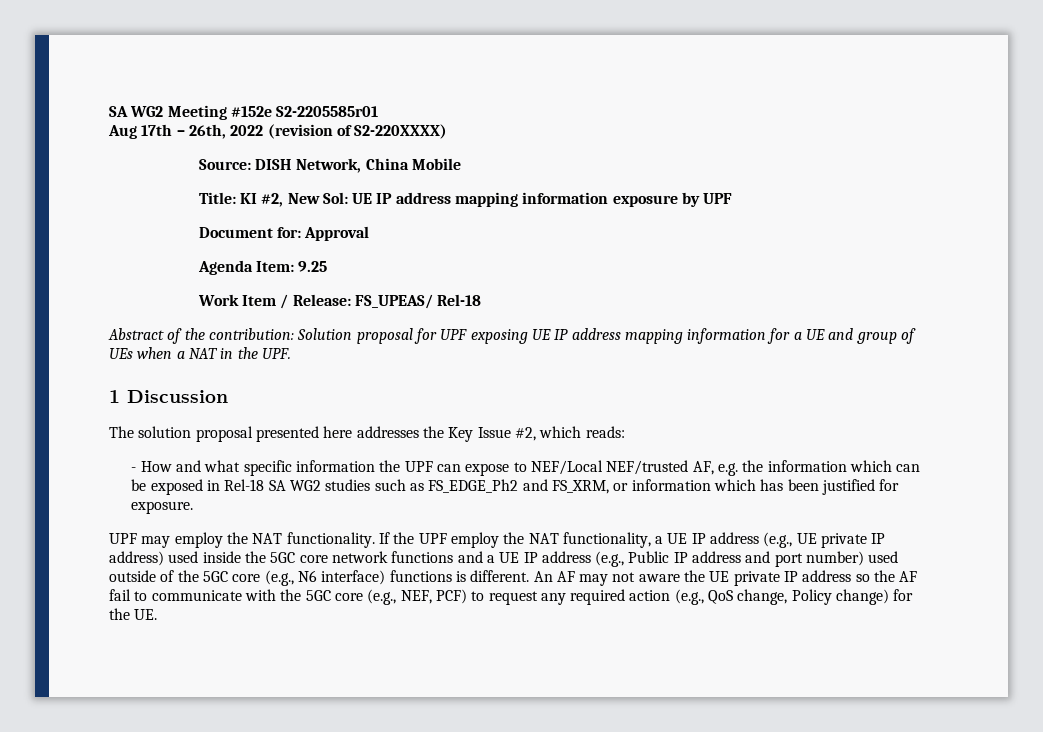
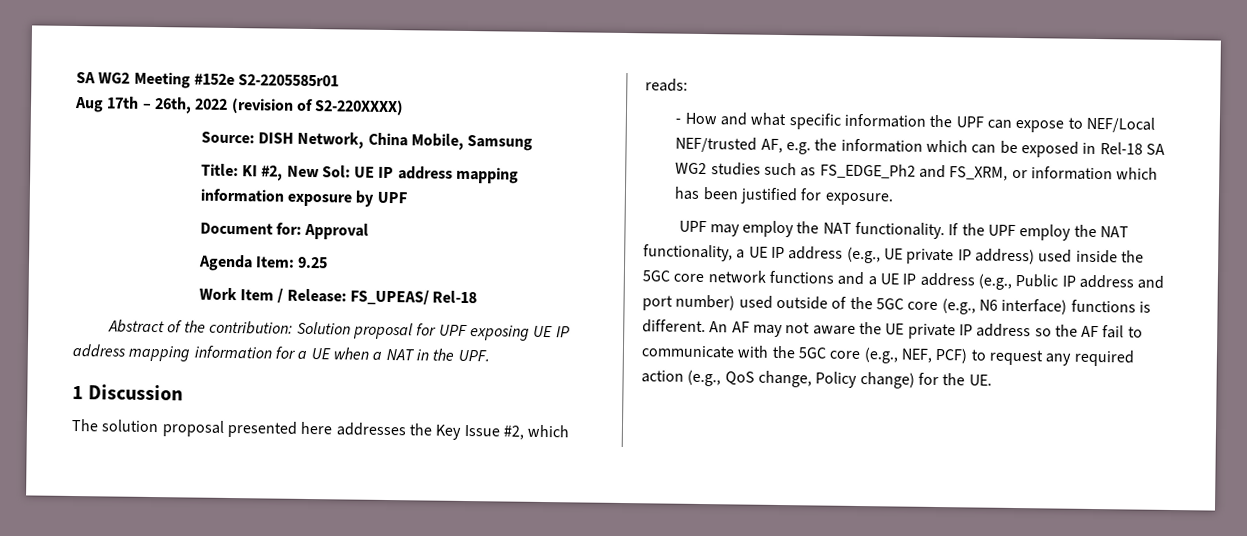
- Source: DISH Network, China Mobile
+ Source: DISH Network, China Mobile, Samsung
- Abstract of the contribution: Solution proposal for UPF exposing UE IP address mapping information for a UE and group of UEs when a NAT in the UPF.
+ Abstract of the contribution: Solution proposal for UPF exposing UE IP address mapping information for a UE when a NAT in the UPF.

